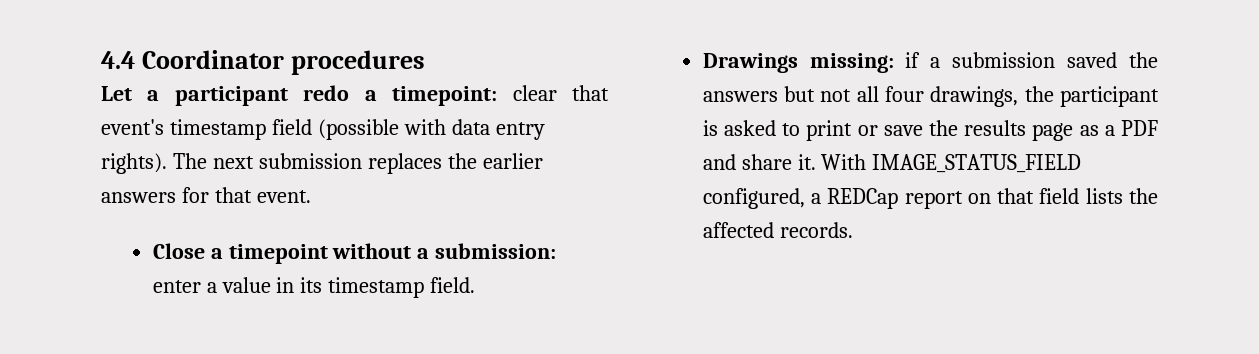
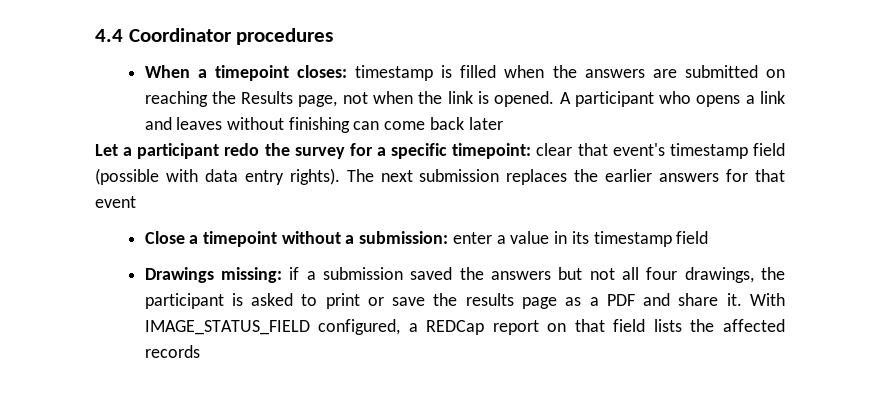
+ When a timepoint closes: timestamp is filled when the answers are submitted on reaching the Results page, not when the link is opened. A participant who opens a link and leaves without finishing can come back later
- Let a participant redo a timepoint: clear that event's timestamp field (possible with data entry rights).
+ Let a participant redo the survey for a specific timepoint: clear that event's timestamp field (possible with data entry rights).
- The next submission replaces the earlier answers for that event.
+ The next submission replaces the earlier answers for that event
- Close a timepoint without a submission: enter a value in its timestamp field.
+ Close a timepoint without a submission: enter a value in its timestamp field
- With IMAGE_STATUS_FIELD configured, a REDCap report on that field lists the affected records.
+ With IMAGE_STATUS_FIELD configured, a REDCap report on that field lists the affected records

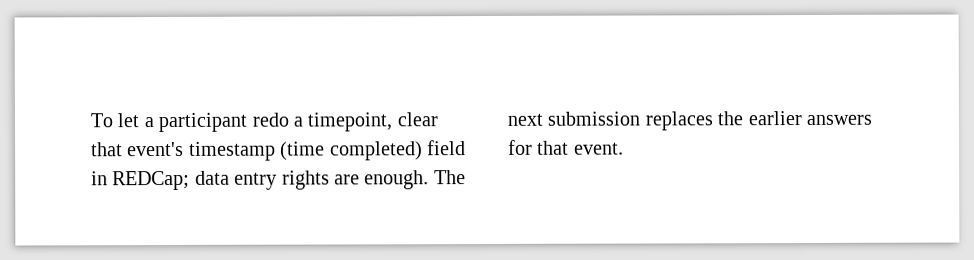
- 4.4 Coordinator procedures
- When a timepoint closes: timestamp is filled when the answers are submitted on reaching the Results page, not when the link is opened. A participant who opens a link and leaves without finishing can come back later
- Let a participant redo the survey for a specific timepoint: clear that event's timestamp field (possible with data entry rights).
+ To let a participant redo a timepoint, clear that event's timestamp (time completed) field in REDCap; data entry rights are enough.
- The next submission replaces the earlier answers for that event
- Close a timepoint without a submission: enter a value in its timestamp field
- Drawings missing: if a submission saved the answers but not all four drawings, the participant is asked to print or save the results page as a PDF and share it. With IMAGE_STATUS_FIELD configured, a REDCap report on that field lists the affected records
+ The next submission replaces the earlier answers for that event.

